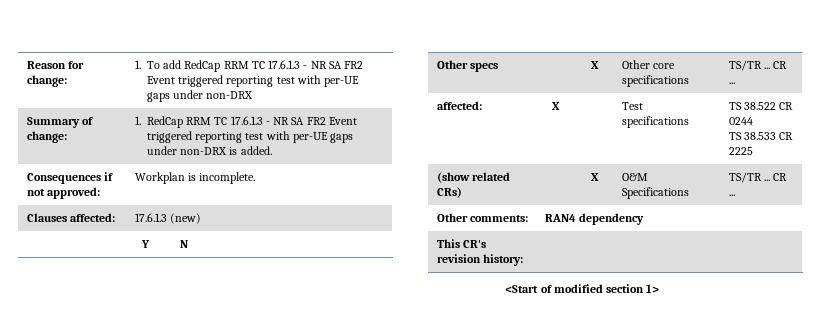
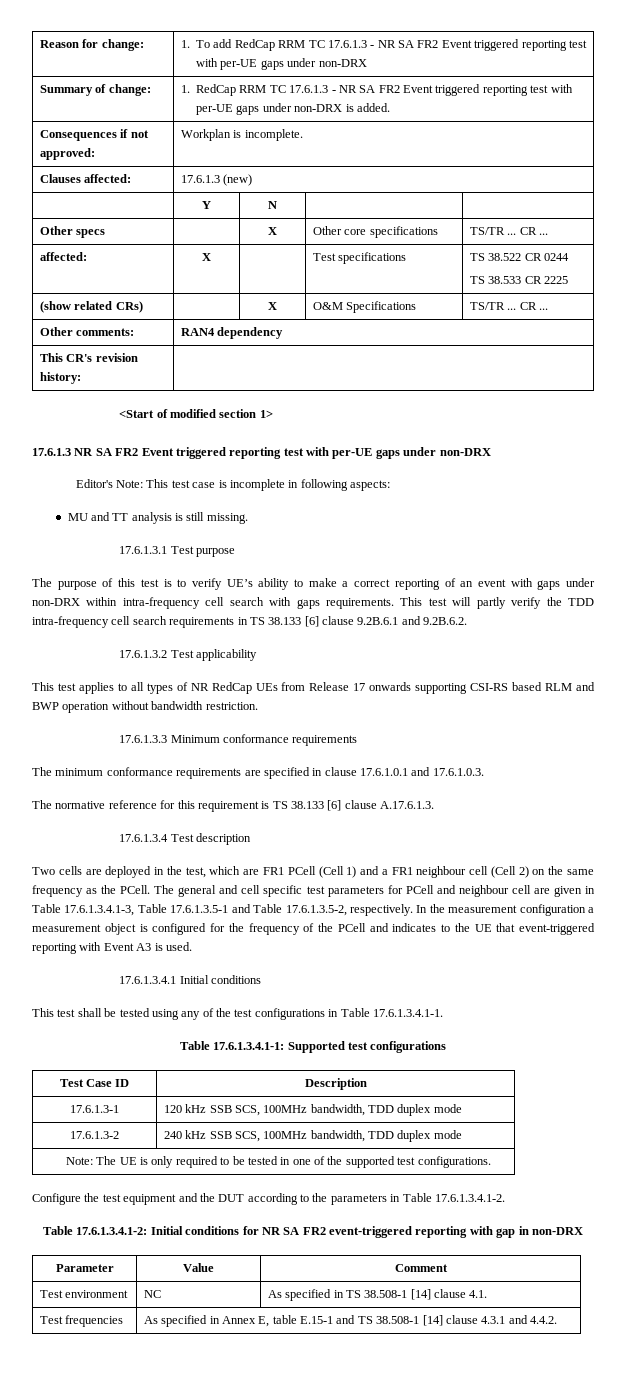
+ 17.6.1.3 NR SA FR2 Event triggered reporting test with per-UE gaps under non-DRX
+ Editor's Note: This test case is incomplete in following aspects:
+ MU and TT analysis is still missing.
+ 17.6.1.3.1 Test purpose
+ The purpose of this test is to verify UE’s ability to make a correct reporting of an event with gaps under non-DRX within intra-frequency cell search with gaps requirements. This test will partly verify the TDD intra-frequency cell search requirements in TS 38.133 [6] clause 9.2B.6.1 and 9.2B.6.2.
+ 17.6.1.3.2 Test applicability
+ This test applies to all types of NR RedCap UEs from Release 17 onwards supporting CSI-RS based RLM and BWP operation without bandwidth restriction.
+ 17.6.1.3.3 Minimum conformance requirements
+ The minimum conformance requirements are specified in clause 17.6.1.0.1 and 17.6.1.0.3.
+ The normative reference for this requirement is TS 38.133 [6] clause A.17.6.1.3.
+ 17.6.1.3.4 Test description
+ Two cells are deployed in the test, which are FR1 PCell (Cell 1) and a FR1 neighbour cell (Cell 2) on the same frequency as the PCell. The general and cell specific test parameters for PCell and neighbour cell are given in Table 17.6.1.3.4.1-3, Table 17.6.1.3.5-1 and Table 17.6.1.3.5-2, respectively. In the measurement configuration a measurement object is configured for the frequency of the PCell and indicates to the UE that event-triggered reporting with Event A3 is used.
+ 17.6.1.3.4.1 Initial conditions
+ This test shall be tested using any of the test configurations in Table 17.6.1.3.4.1-1.
+ Table 17.6.1.3.4.1-1: Supported test configurations
+ Test Case ID | Description
+ 17.6.1.3-1 | 120 kHz SSB SCS, 100MHz bandwidth, TDD duplex mode
+ 17.6.1.3-2 | 240 kHz SSB SCS, 100MHz bandwidth, TDD duplex mode
+ Note: The UE is only required to be tested in one of the supported test configurations.
+ Configure the test equipment and the DUT according to the parameters in Table 17.6.1.3.4.1-2.
+ Table 17.6.1.3.4.1-2: Initial conditions for NR SA FR2 event-triggered reporting with gap in non-DRX
+ Parameter | Value | Comment
+ Test environment | NC | As specified in TS 38.508-1 [14] clause 4.1.
+ Test frequencies | As specified in Annex E, table E.15-1 and TS 38.508-1 [14] clause 4.3.1 and 4.4.2.

